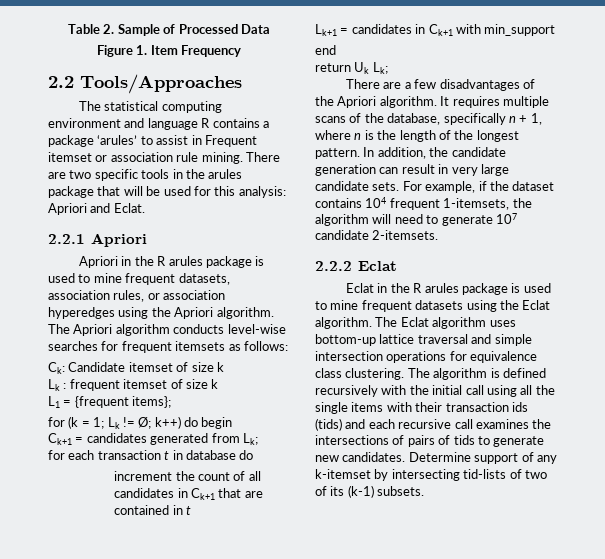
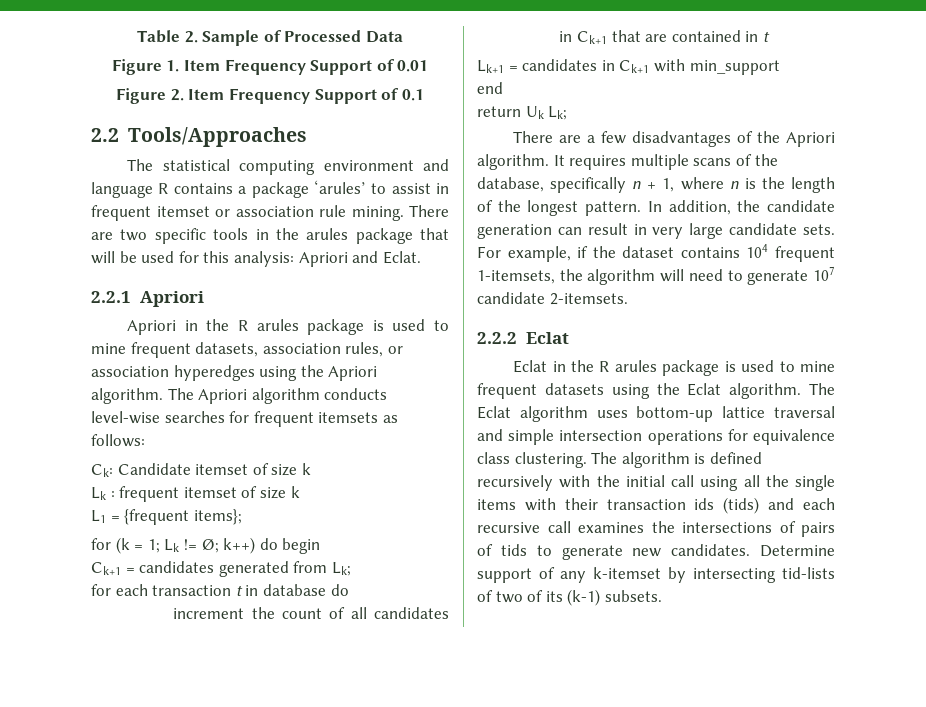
- Figure 1. Item Frequency
+ Figure 1. Item Frequency Support of 0.01
+ Figure 2. Item Frequency Support of 0.1
- The statistical computing environment and language R contains a package ‘arules’ to assist in Frequent itemset or association rule mining.
+ The statistical computing environment and language R contains a package ‘arules’ to assist in frequent itemset or association rule mining.

